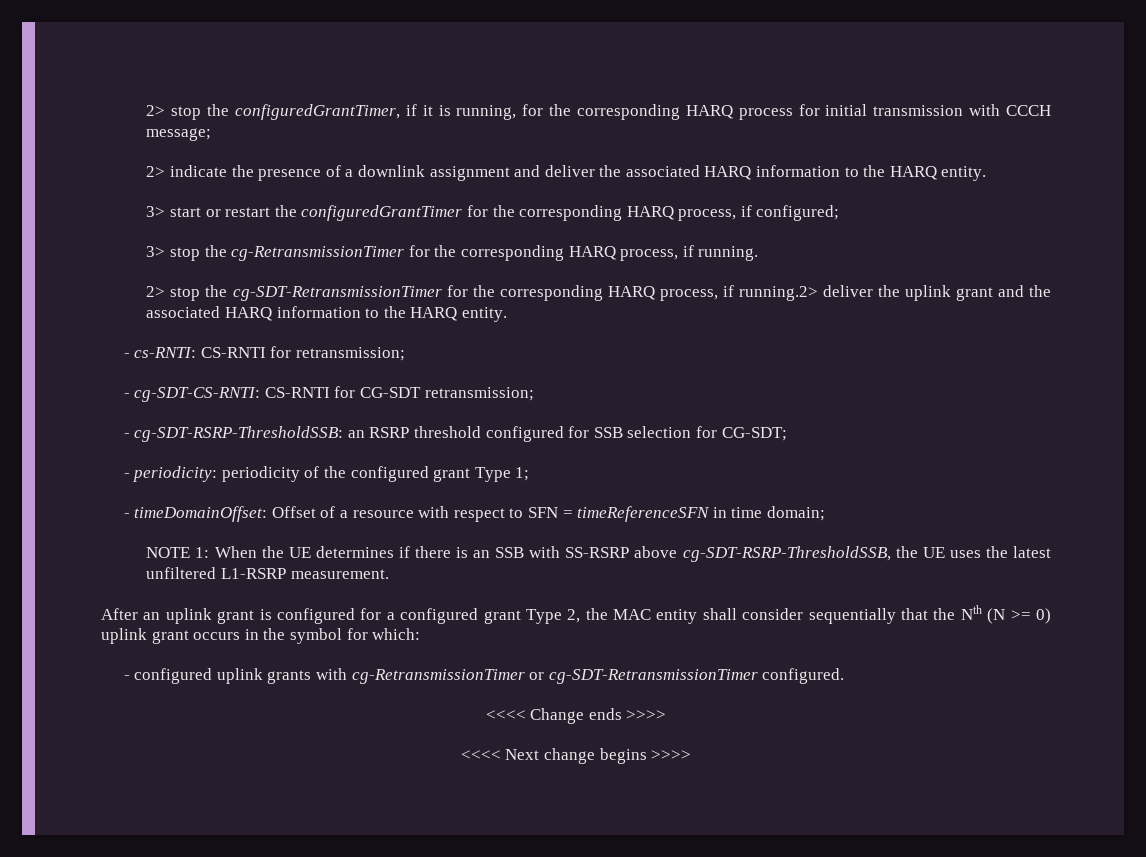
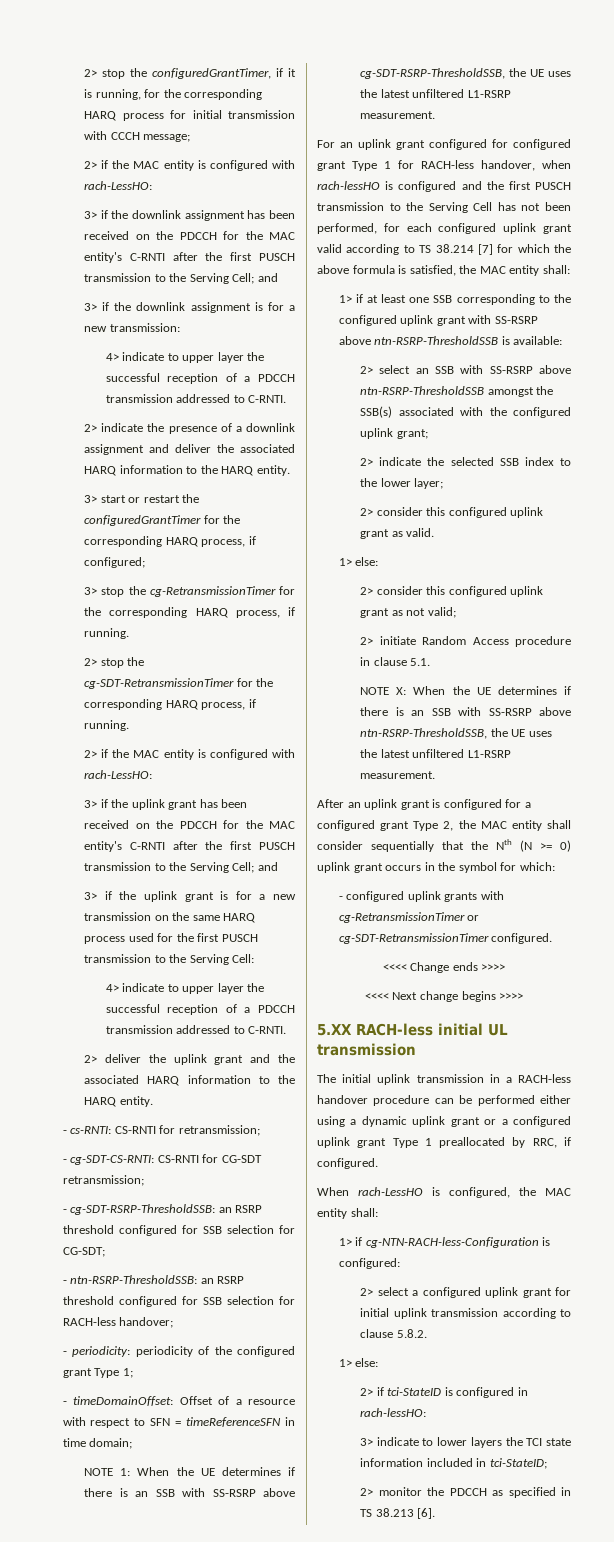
  2> stop the configuredGrantTimer, if it is running, for the corresponding HARQ process for initial transmission with CCCH message;
+ 2> if the MAC entity is configured with rach-LessHO:
+ 3> if the downlink assignment has been received on the PDCCH for the MAC entity's C-RNTI after the first PUSCH transmission to the Serving Cell; and
+ 3> if the downlink assignment is for a new transmission:
+ 4> indicate to upper layer the successful reception of a PDCCH transmission addressed to C-RNTI.
- 2> stop the cg-SDT-RetransmissionTimer for the corresponding HARQ process, if running.2> deliver the uplink grant and the associated HARQ information to the HARQ entity.
+ 2> stop the cg-SDT-RetransmissionTimer for the corresponding HARQ process, if running.
+ 2> if the MAC entity is configured with rach-LessHO:
+ 3> if the uplink grant has been received on the PDCCH for the MAC entity's C-RNTI after the first PUSCH transmission to the Serving Cell; and
+ 3> if the uplink grant is for a new transmission on the same HARQ process used for the first PUSCH transmission to the Serving Cell:
+ 4> indicate to upper layer the successful reception of a PDCCH transmission addressed to C-RNTI.
+ 2> deliver the uplink grant and the associated HARQ information to the HARQ entity.
+ - ntn-RSRP-ThresholdSSB: an RSRP threshold configured for SSB selection for RACH-less handover;
+ For an uplink grant configured for configured grant Type 1 for RACH-less handover, when rach-lessHO is configured and the first PUSCH transmission to the Serving Cell has not been performed, for each configured uplink grant valid according to TS 38.214 [7] for which the above formula is satisfied, the MAC entity shall:
+ 1> if at least one SSB corresponding to the configured uplink grant with SS-RSRP above ntn-RSRP-ThresholdSSB is available:
+ 2> select an SSB with SS-RSRP above ntn-RSRP-ThresholdSSB amongst the SSB(s) associated with the configured uplink grant;
+ 2> indicate the selected SSB index to the lower layer;
+ 2> consider this configured uplink grant as valid.
+ 1> else:
+ 2> consider this configured uplink grant as not valid;
+ 2> initiate Random Access procedure in clause 5.1.
+ NOTE X: When the UE determines if there is an SSB with SS-RSRP above ntn-RSRP-ThresholdSSB, the UE uses the latest unfiltered L1-RSRP measurement.
+ 5.XX RACH-less initial UL transmission
+ The initial uplink transmission in a RACH-less handover procedure can be performed either using a dynamic uplink grant or a configured uplink grant Type 1 preallocated by RRC, if configured.
+ When rach-LessHO is configured, the MAC entity shall:
+ 1> if cg-NTN-RACH-less-Configuration is configured:
+ 2> select a configured uplink grant for initial uplink transmission according to clause 5.8.2.
+ 1> else:
+ 2> if tci-StateID is configured in rach-lessHO:
+ 3> indicate to lower layers the TCI state information included in tci-StateID;
+ 2> monitor the PDCCH as specified in TS 38.213 [6].

